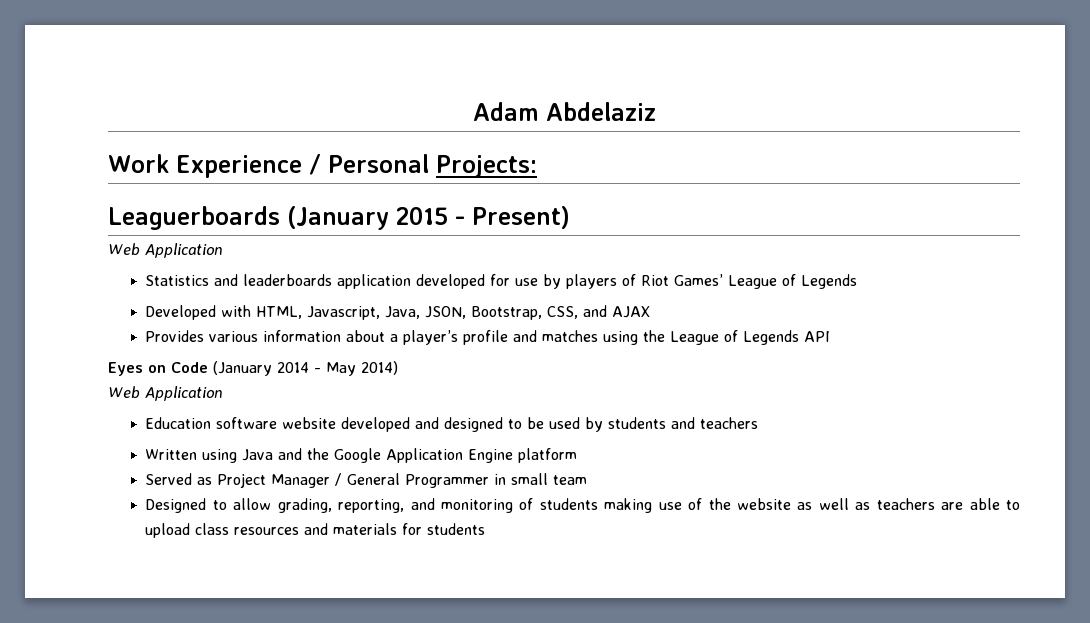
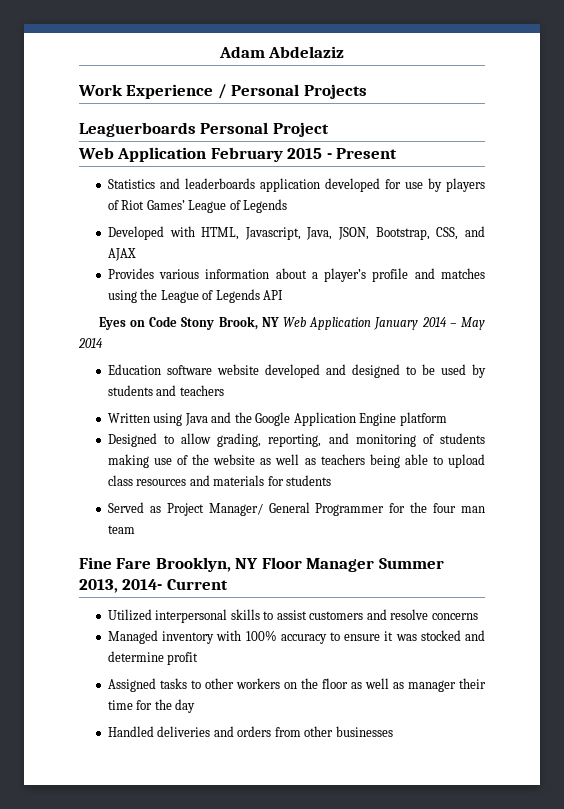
- Work Experience / Personal Projects:
+ Work Experience / Personal Projects
- Leaguerboards (January 2015 - Present)
- Web Application
+ Leaguerboards Personal Project
+ Web Application February 2015 - Present
- Eyes on Code (January 2014 - May 2014)
- Web Application
+ Eyes on Code Stony Brook, NY Web Application January 2014 – May 2014
- Served as Project Manager / General Programmer in small team
- Designed to allow grading, reporting, and monitoring of students making use of the website as well as teachers are able to upload class resources and materials for students
+ Designed to allow grading, reporting, and monitoring of students making use of the website as well as teachers being able to upload class resources and materials for students
+ Served as Project Manager/ General Programmer for the four man team
+ Fine Fare Brooklyn, NY Floor Manager Summer 2013, 2014- Current
+ Utilized interpersonal skills to assist customers and resolve concerns
+ Managed inventory with 100% accuracy to ensure it was stocked and determine profit
+ Assigned tasks to other workers on the floor as well as manager their time for the day
+ Handled deliveries and orders from other businesses

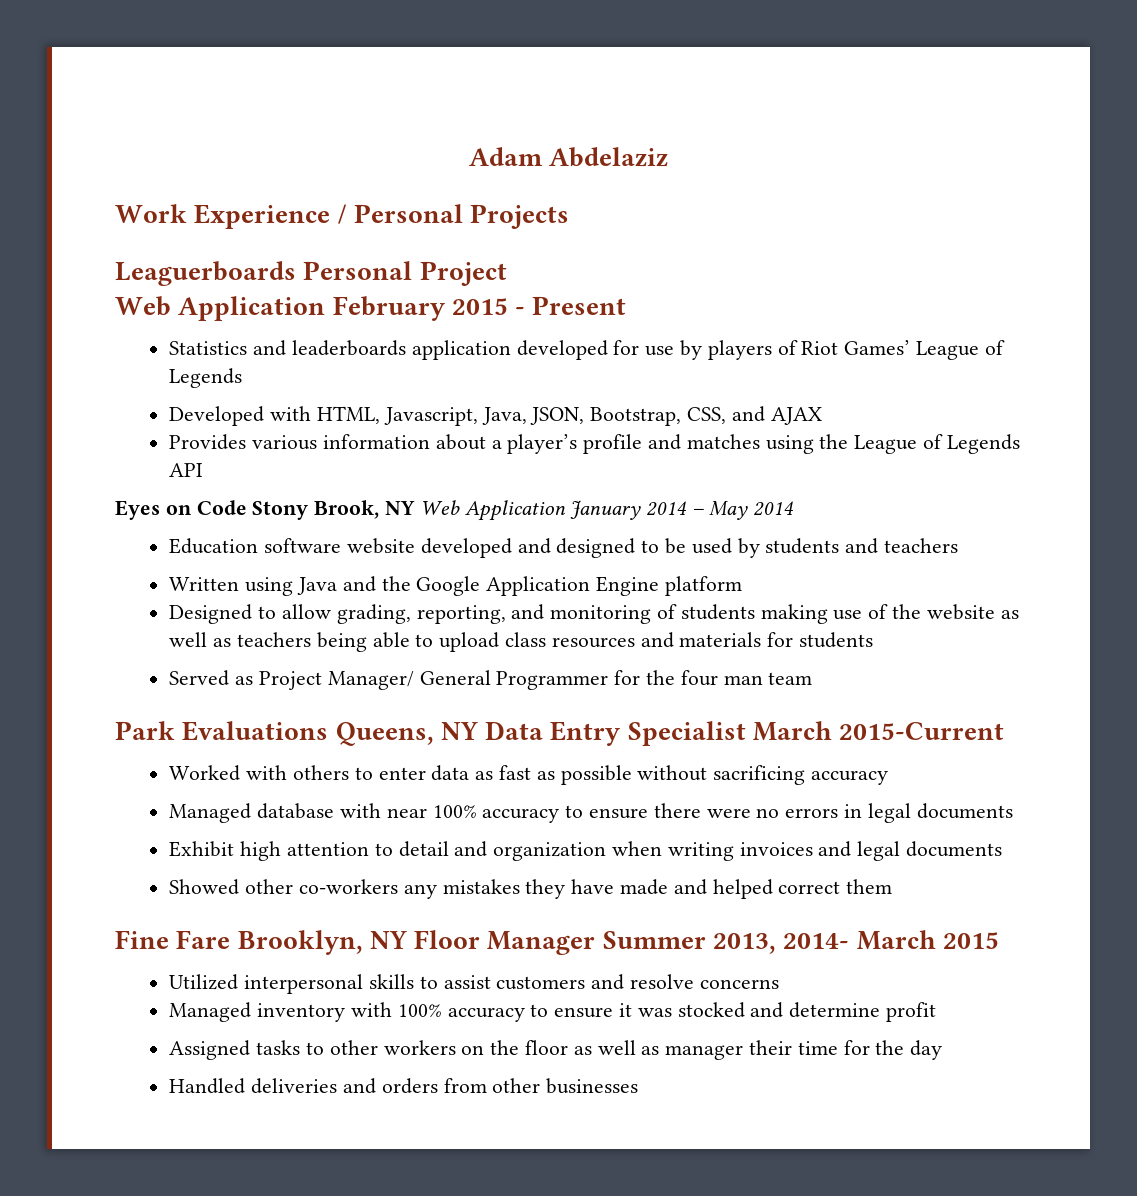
+ Park Evaluations Queens, NY Data Entry Specialist March 2015-Current
+ Worked with others to enter data as fast as possible without sacrificing accuracy
+ Managed database with near 100% accuracy to ensure there were no errors in legal documents
+ Exhibit high attention to detail and organization when writing invoices and legal documents
+ Showed other co-workers any mistakes they have made and helped correct them
- Fine Fare Brooklyn, NY Floor Manager Summer 2013, 2014- Current
+ Fine Fare Brooklyn, NY Floor Manager Summer 2013, 2014- March 2015

